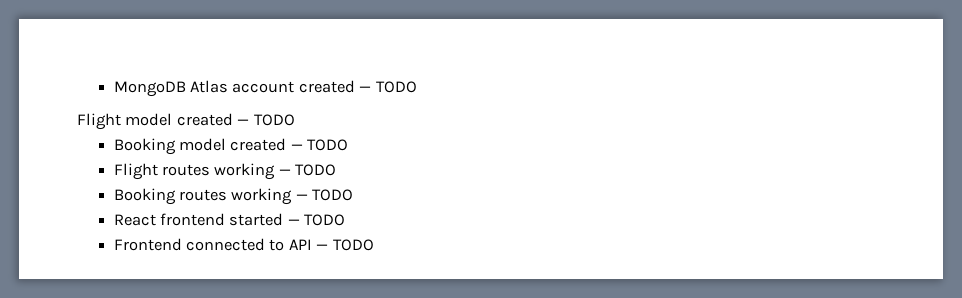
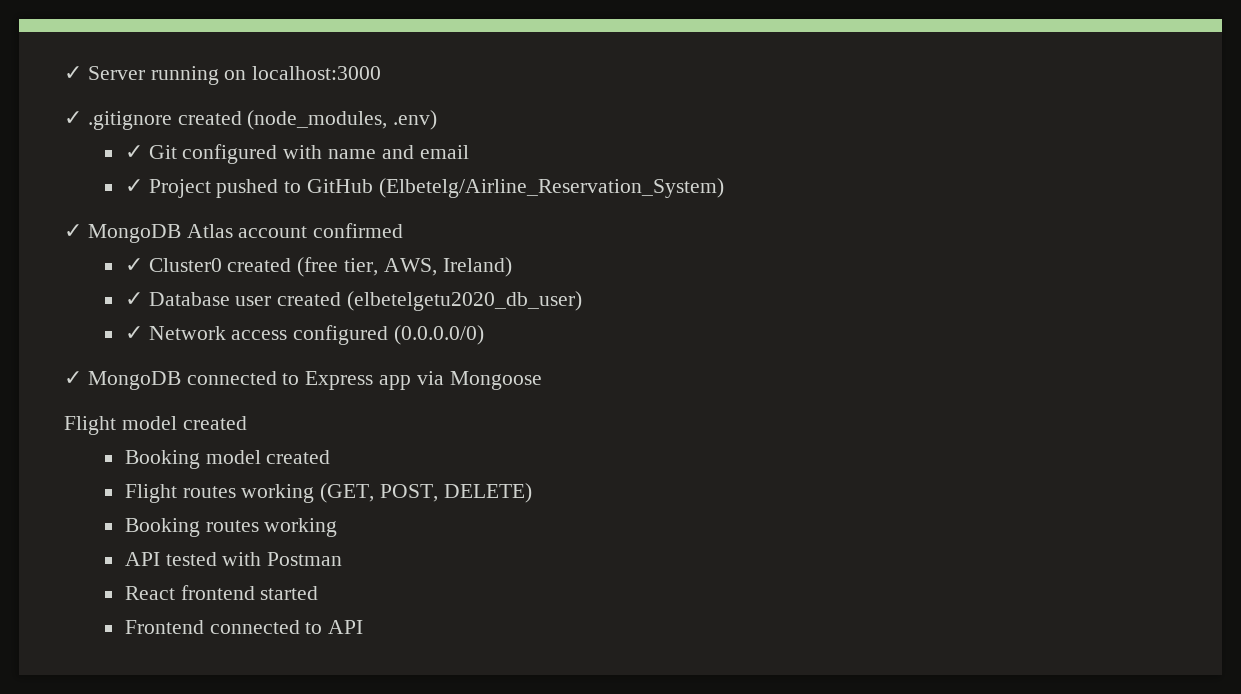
- MongoDB Atlas account created — TODO
+ ✓ Server running on localhost:3000
+ ✓ .gitignore created (node_modules, .env)
+ ✓ Git configured with name and email
+ ✓ Project pushed to GitHub (Elbetelg/Airline_Reservation_System)
+ ✓ MongoDB Atlas account confirmed
+ ✓ Cluster0 created (free tier, AWS, Ireland)
+ ✓ Database user created (elbetelgetu2020_db_user)
+ ✓ Network access configured (0.0.0.0/0)
+ ✓ MongoDB connected to Express app via Mongoose
- Flight model created — TODO
+ Flight model created
- Booking model created — TODO
+ Booking model created
- Flight routes working — TODO
+ Flight routes working (GET, POST, DELETE)
- Booking routes working — TODO
+ Booking routes working
+ API tested with Postman
- React frontend started — TODO
+ React frontend started
- Frontend connected to API — TODO
+ Frontend connected to API

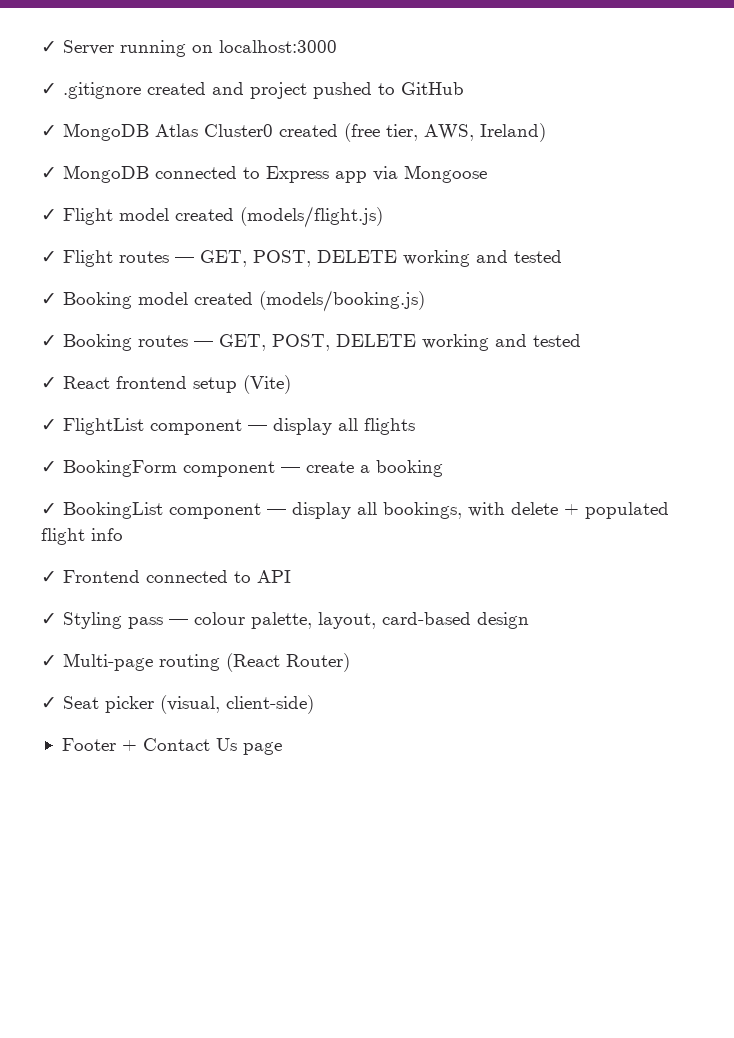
- ✓ .gitignore created (node_modules, .env)
- ✓ Git configured with name and email
- ✓ Project pushed to GitHub (Elbetelg/Airline_Reservation_System)
+ ✓ .gitignore created and project pushed to GitHub
- ✓ MongoDB Atlas account confirmed
- ✓ Cluster0 created (free tier, AWS, Ireland)
+ ✓ MongoDB Atlas Cluster0 created (free tier, AWS, Ireland)
- ✓ Database user created (elbetelgetu2020_db_user)
- ✓ Network access configured (0.0.0.0/0)
- Flight model created
- Booking model created
- Flight routes working (GET, POST, DELETE)
- Booking routes working
- API tested with Postman
- React frontend started
- Frontend connected to API
+ ✓ Flight model created (models/flight.js)
+ ✓ Flight routes — GET, POST, DELETE working and tested
+ ✓ Booking model created (models/booking.js)
+ ✓ Booking routes — GET, POST, DELETE working and tested
+ ✓ React frontend setup (Vite)
+ ✓ FlightList component — display all flights
+ ✓ BookingForm component — create a booking
+ ✓ BookingList component — display all bookings, with delete + populated flight info
+ ✓ Frontend connected to API
+ ✓ Styling pass — colour palette, layout, card-based design
+ ✓ Multi-page routing (React Router)
+ ✓ Seat picker (visual, client-side)
+ Footer + Contact Us page

